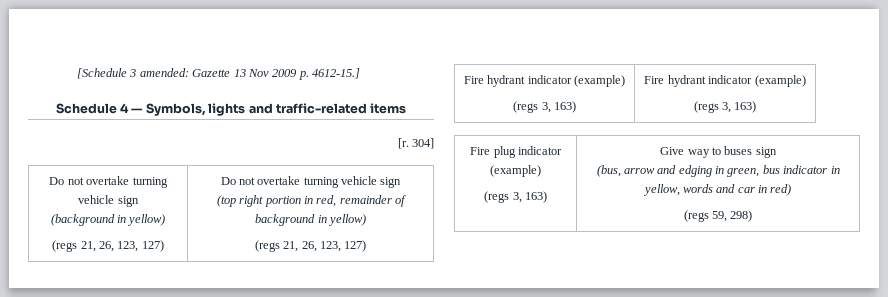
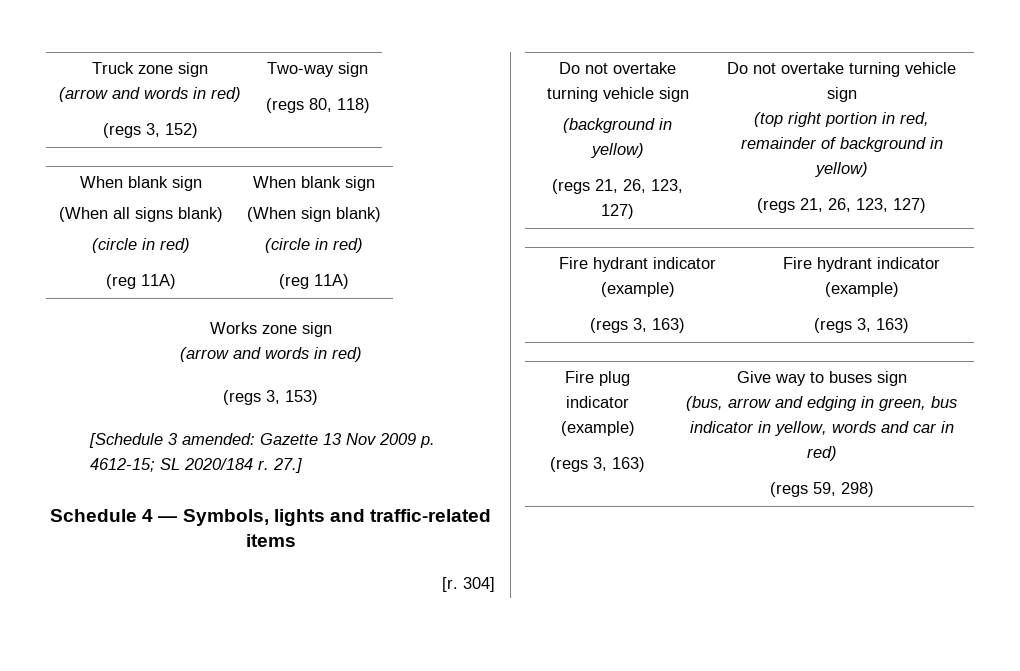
+ Truck zone sign
+ (arrow and words in red)
+ (regs 3, 152) | Two-way sign
+ (regs 80, 118)
+ When blank sign
+ (When all signs blank)
+ (circle in red)
+ (reg 11A) | When blank sign
+ (When sign blank)
+ (circle in red)
+ (reg 11A)
+ Works zone sign
+ (arrow and words in red)
+ (regs 3, 153)
- [Schedule 3 amended: Gazette 13 Nov 2009 p. 4612-15.]
+ [Schedule 3 amended: Gazette 13 Nov 2009 p. 4612-15; SL 2020/184 r. 27.]

